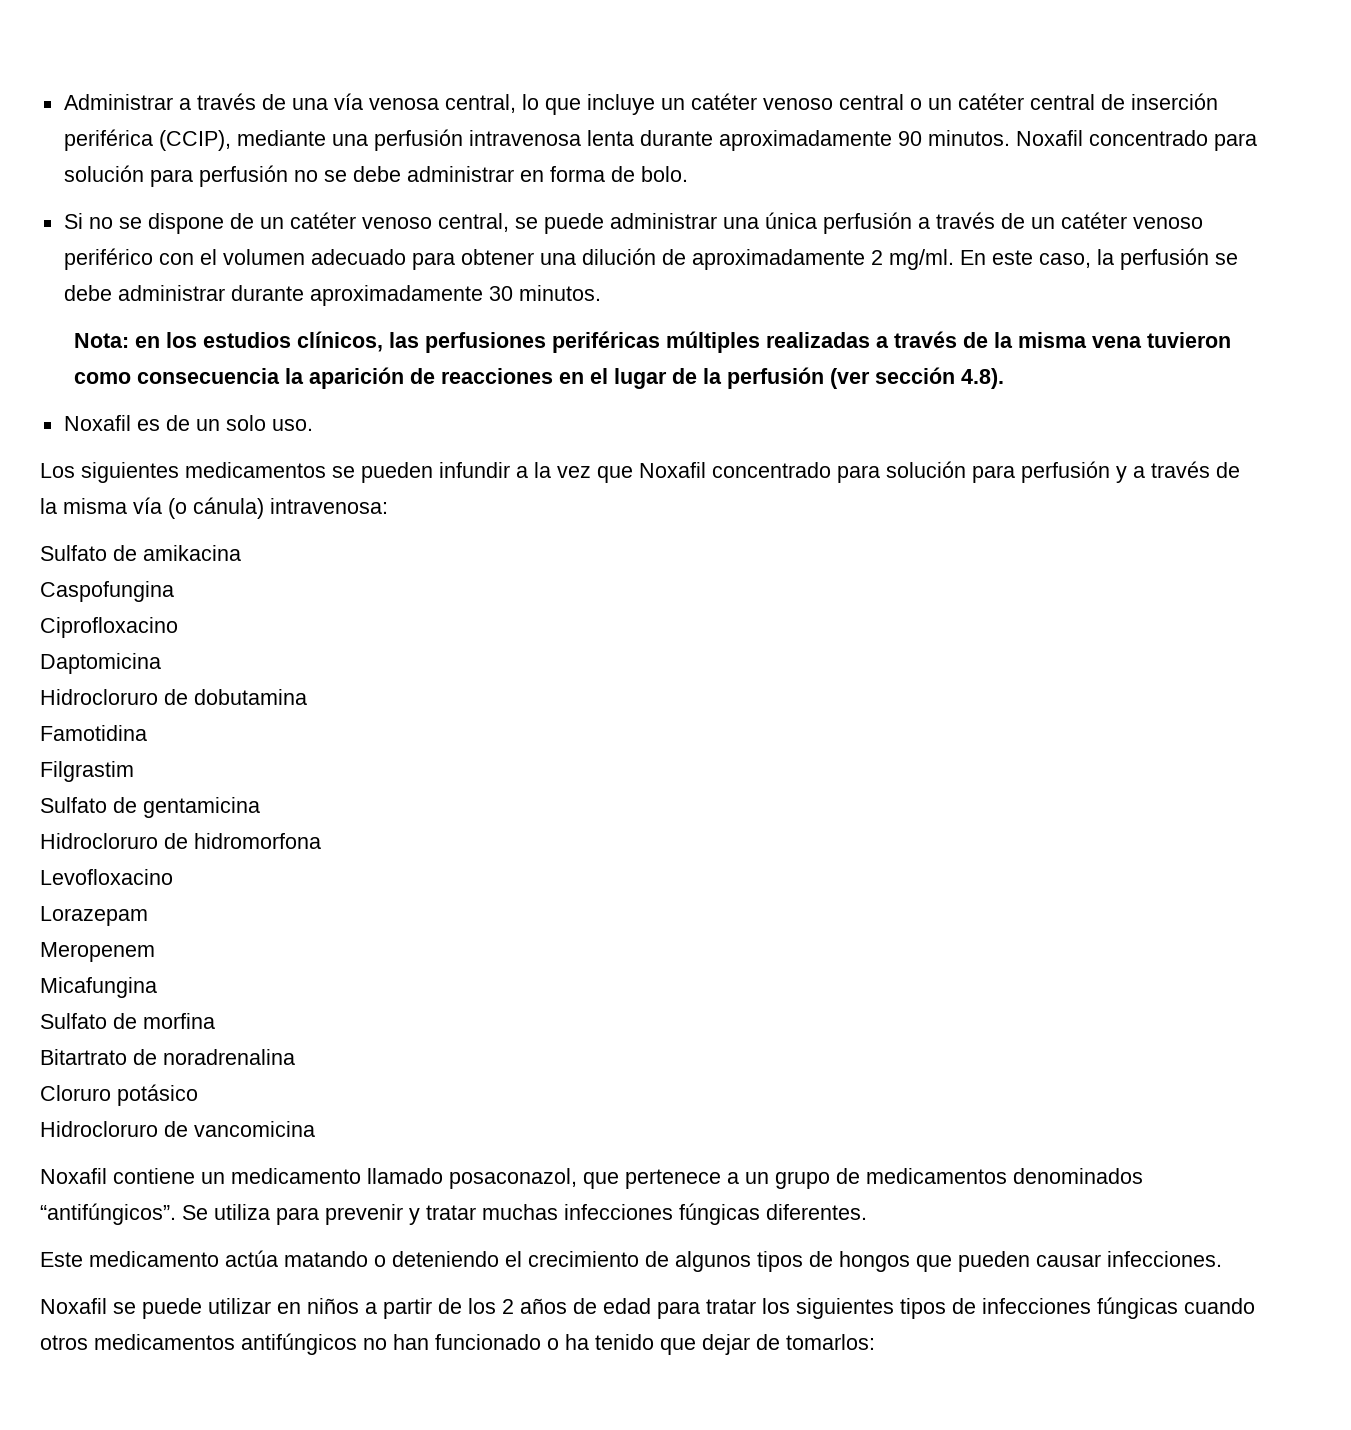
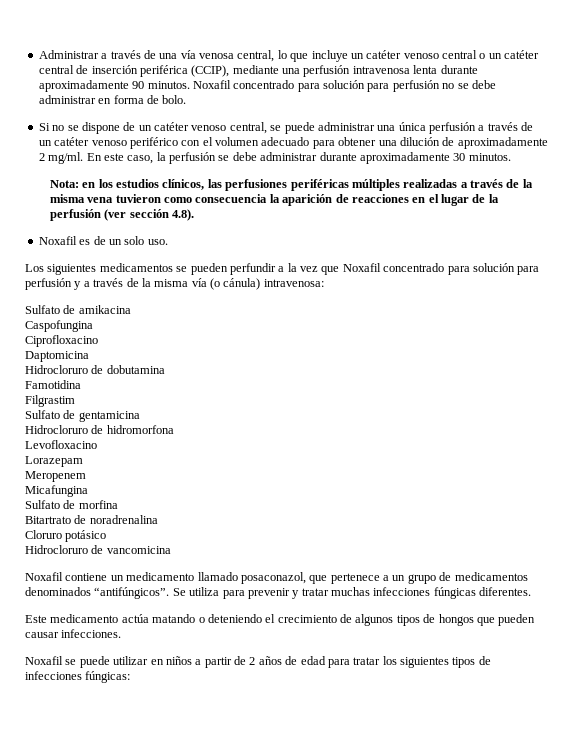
- Los siguientes medicamentos se pueden infundir a la vez que Noxafil concentrado para solución para perfusión y a través de la misma vía (o cánula) intravenosa:
+ Los siguientes medicamentos se pueden perfundir a la vez que Noxafil concentrado para solución para perfusión y a través de la misma vía (o cánula) intravenosa:
- Noxafil se puede utilizar en niños a partir de los 2 años de edad para tratar los siguientes tipos de infecciones fúngicas cuando otros medicamentos antifúngicos no han funcionado o ha tenido que dejar de tomarlos:
+ Noxafil se puede utilizar en niños a partir de 2 años de edad para tratar los siguientes tipos de infecciones fúngicas:

